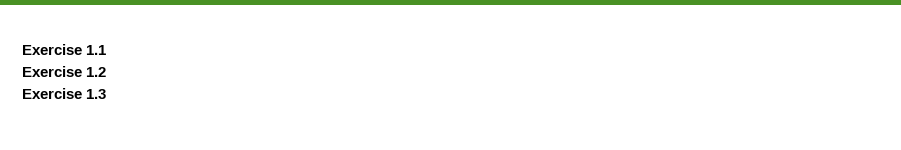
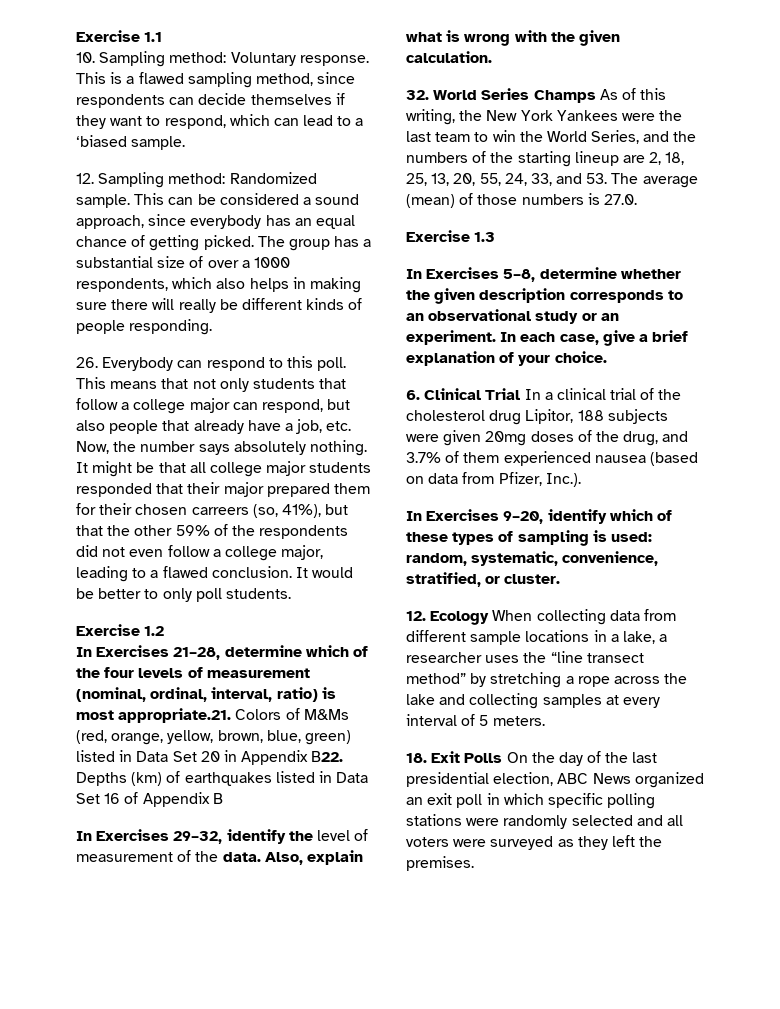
+ 10. Sampling method: Voluntary response. This is a flawed sampling method, since respondents can decide themselves if they want to respond, which can lead to a ‘biased sample.
+ 12. Sampling method: Randomized sample. This can be considered a sound approach, since everybody has an equal chance of getting picked. The group has a substantial size of over a 1000 respondents, which also helps in making sure there will really be different kinds of people responding.
+ 26. Everybody can respond to this poll. This means that not only students that follow a college major can respond, but also people that already have a job, etc. Now, the number says absolutely nothing. It might be that all college major students responded that their major prepared them for their chosen carreers (so, 41%), but that the other 59% of the respondents did not even follow a college major, leading to a flawed conclusion. It would be better to only poll students.
  Exercise 1.2
+ In Exercises 21–28, determine which of the four levels of measurement (nominal, ordinal, interval, ratio) is most appropriate.21. Colors of M&Ms (red, orange, yellow, brown, blue, green) listed in Data Set 20 in Appendix B22. Depths (km) of earthquakes listed in Data Set 16 of Appendix B
+ In Exercises 29–32, identify the level of measurement of the data. Also, explain what is wrong with the given calculation.
+ 32. World Series Champs As of this writing, the New York Yankees were the last team to win the World Series, and the numbers of the starting lineup are 2, 18, 25, 13, 20, 55, 24, 33, and 53. The average (mean) of those numbers is 27.0.
  Exercise 1.3
+ In Exercises 5–8, determine whether the given description corresponds to an observational study or an experiment. In each case, give a brief explanation of your choice.
+ 6. Clinical Trial In a clinical trial of the cholesterol drug Lipitor, 188 subjects were given 20mg doses of the drug, and 3.7% of them experienced nausea (based on data from Pfizer, Inc.).
+ In Exercises 9–20, identify which of these types of sampling is used: random, systematic, convenience, stratified, or cluster.
+ 12. Ecology When collecting data from different sample locations in a lake, a researcher uses the “line transect method” by stretching a rope across the lake and collecting samples at every interval of 5 meters.
+ 18. Exit Polls On the day of the last presidential election, ABC News organized an exit poll in which specific polling stations were randomly selected and all voters were surveyed as they left the premises.

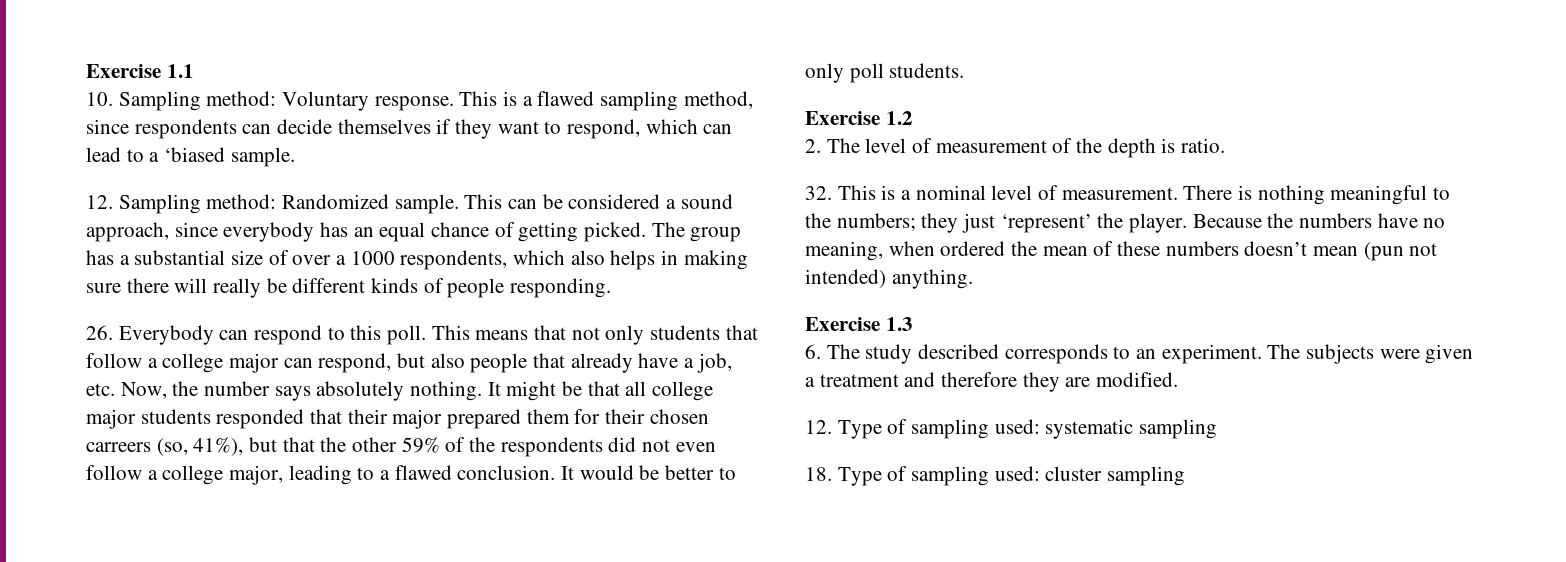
- In Exercises 21–28, determine which of the four levels of measurement (nominal, ordinal, interval, ratio) is most appropriate.21. Colors of M&Ms (red, orange, yellow, brown, blue, green) listed in Data Set 20 in Appendix B22. Depths (km) of earthquakes listed in Data Set 16 of Appendix B
- In Exercises 29–32, identify the level of measurement of the data. Also, explain what is wrong with the given calculation.
- 32. World Series Champs As of this writing, the New York Yankees were the last team to win the World Series, and the numbers of the starting lineup are 2, 18, 25, 13, 20, 55, 24, 33, and 53. The average (mean) of those numbers is 27.0.
+ 2. The level of measurement of the depth is ratio.
+ 32. This is a nominal level of measurement. There is nothing meaningful to the numbers; they just ‘represent’ the player. Because the numbers have no meaning, when ordered the mean of these numbers doesn’t mean (pun not intended) anything.
  Exercise 1.3
- In Exercises 5–8, determine whether the given description corresponds to an observational study or an experiment. In each case, give a brief explanation of your choice.
- 6. Clinical Trial In a clinical trial of the cholesterol drug Lipitor, 188 subjects were given 20mg doses of the drug, and 3.7% of them experienced nausea (based on data from Pfizer, Inc.).
- In Exercises 9–20, identify which of these types of sampling is used: random, systematic, convenience, stratified, or cluster.
- 12. Ecology When collecting data from different sample locations in a lake, a researcher uses the “line transect method” by stretching a rope across the lake and collecting samples at every interval of 5 meters.
- 18. Exit Polls On the day of the last presidential election, ABC News organized an exit poll in which specific polling stations were randomly selected and all voters were surveyed as they left the premises.
+ 6. The study described corresponds to an experiment. The subjects were given a treatment and therefore they are modified.
+ 12. Type of sampling used: systematic sampling
+ 18. Type of sampling used: cluster sampling

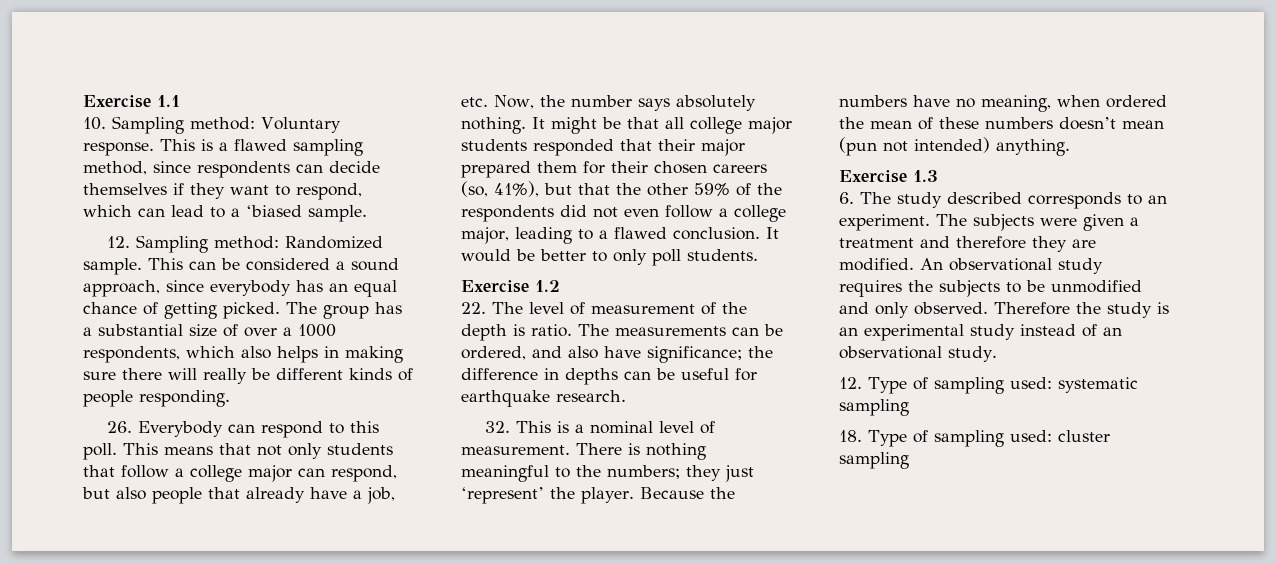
- It might be that all college major students responded that their major prepared them for their chosen carreers (so, 41%), but that the other 59% of the respondents did not even follow a college major, leading to a flawed conclusion.
+ It might be that all college major students responded that their major prepared them for their chosen careers (so, 41%), but that the other 59% of the respondents did not even follow a college major, leading to a flawed conclusion.
- 2. The level of measurement of the depth is ratio.
+ 22. The level of measurement of the depth is ratio. The measurements can be ordered, and also have significance; the difference in depths can be useful for earthquake research.
+ An observational study requires the subjects to be unmodified and only observed. Therefore the study is an experimental study instead of an observational study.

